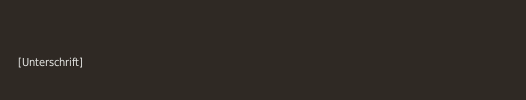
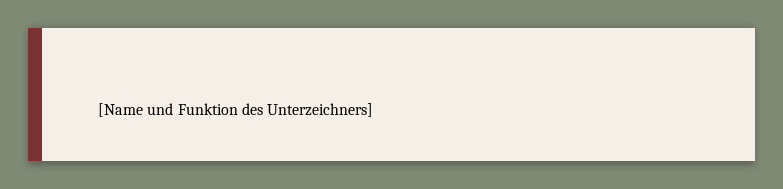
- [Unterschrift]
+ [Name und Funktion des Unterzeichners]

